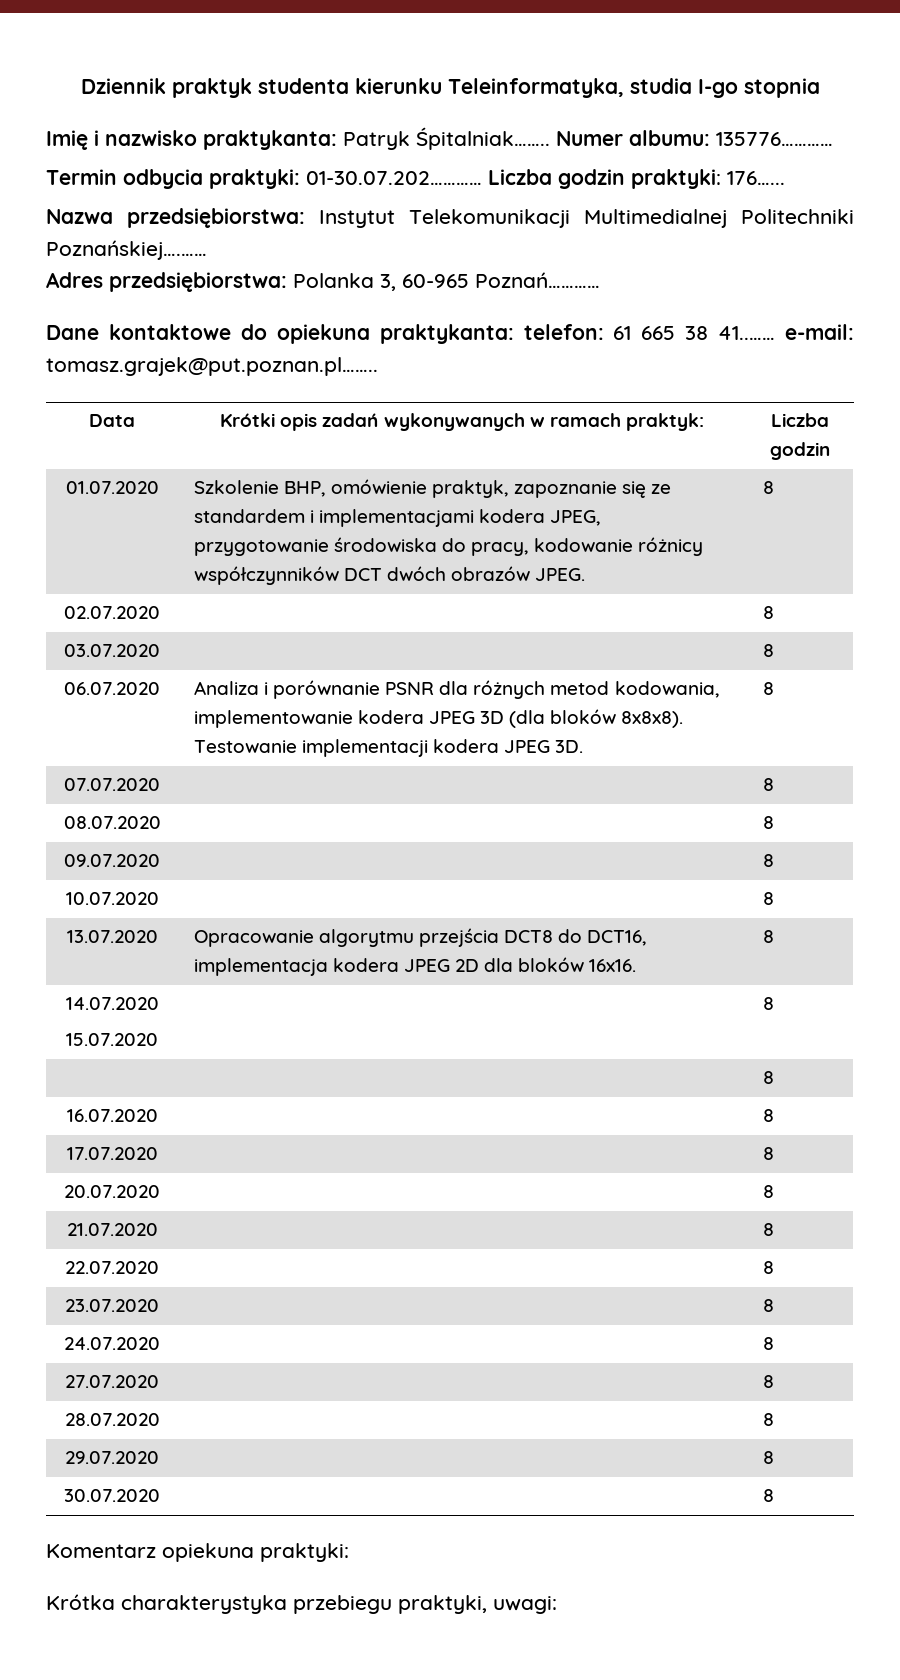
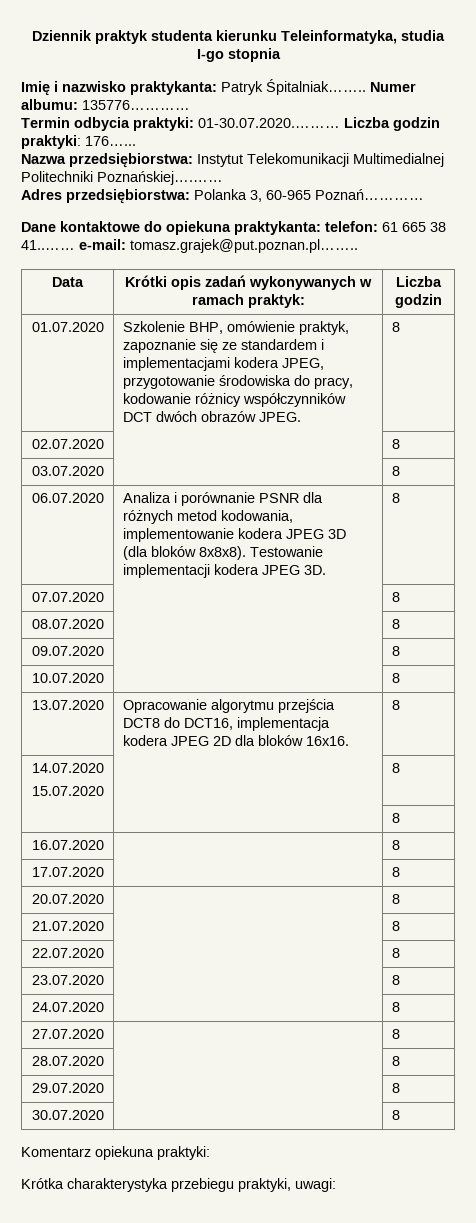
- Termin odbycia praktyki: 01-30.07.202…………
+ Termin odbycia praktyki: 01-30.07.2020.………

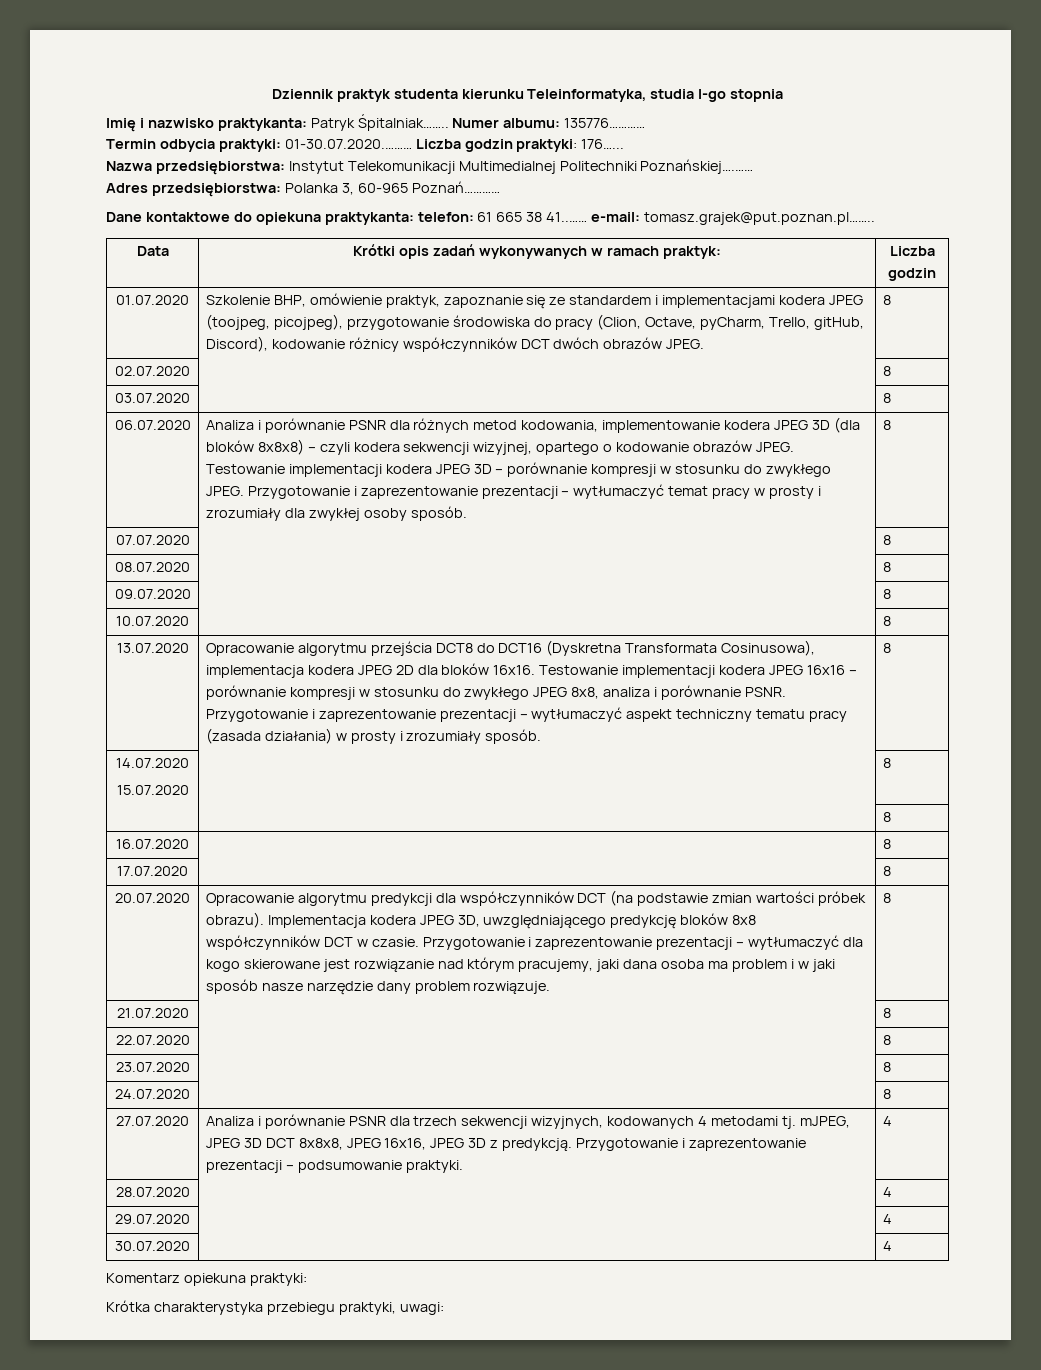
- 01.07.2020 | Szkolenie BHP, omówienie praktyk, zapoznanie się ze standardem i implementacjami kodera JPEG, przygotowanie środowiska do pracy, kodowanie różnicy współczynników DCT dwóch obrazów JPEG. | 8
+ 01.07.2020 | Szkolenie BHP, omówienie praktyk, zapoznanie się ze standardem i implementacjami kodera JPEG (toojpeg, picojpeg), przygotowanie środowiska do pracy (Clion, Octave, pyCharm, Trello, gitHub, Discord), kodowanie różnicy współczynników DCT dwóch obrazów JPEG. | 8
- Analiza i porównanie PSNR dla różnych metod kodowania, implementowanie kodera JPEG 3D (dla bloków 8x8x8). Testowanie implementacji kodera JPEG 3D.
+ Analiza i porównanie PSNR dla różnych metod kodowania, implementowanie kodera JPEG 3D (dla bloków 8x8x8) – czyli kodera sekwencji wizyjnej, opartego o kodowanie obrazów JPEG. Testowanie implementacji kodera JPEG 3D – porównanie kompresji w stosunku do zwykłego JPEG. Przygotowanie i zaprezentowanie prezentacji – wytłumaczyć temat pracy w prosty i zrozumiały dla zwykłej osoby sposób.
- Opracowanie algorytmu przejścia DCT8 do DCT16, implementacja kodera JPEG 2D dla bloków 16x16.
+ Opracowanie algorytmu przejścia DCT8 do DCT16 (Dyskretna Transformata Cosinusowa), implementacja kodera JPEG 2D dla bloków 16x16. Testowanie implementacji kodera JPEG 16x16 – porównanie kompresji w stosunku do zwykłego JPEG 8x8, analiza i porównanie PSNR. Przygotowanie i zaprezentowanie prezentacji – wytłumaczyć aspekt techniczny tematu pracy (zasada działania) w prosty i zrozumiały sposób.
+ Opracowanie algorytmu predykcji dla współczynników DCT (na podstawie zmian wartości próbek obrazu). Implementacja kodera JPEG 3D, uwzględniającego predykcję bloków 8x8 współczynników DCT w czasie. Przygotowanie i zaprezentowanie prezentacji – wytłumaczyć dla kogo skierowane jest rozwiązanie nad którym pracujemy, jaki dana osoba ma problem i w jaki sposób nasze narzędzie dany problem rozwiązuje.
- 27.07.2020 | | 8
+ 27.07.2020 | Analiza i porównanie PSNR dla trzech sekwencji wizyjnych, kodowanych 4 metodami tj. mJPEG, JPEG 3D DCT 8x8x8, JPEG 16x16, JPEG 3D z predykcją. Przygotowanie i zaprezentowanie prezentacji – podsumowanie praktyki. | 4
- 28.07.2020 | | 8
+ 28.07.2020 | | 4
- 29.07.2020 | | 8
+ 29.07.2020 | | 4
- 30.07.2020 | | 8
+ 30.07.2020 | | 4

